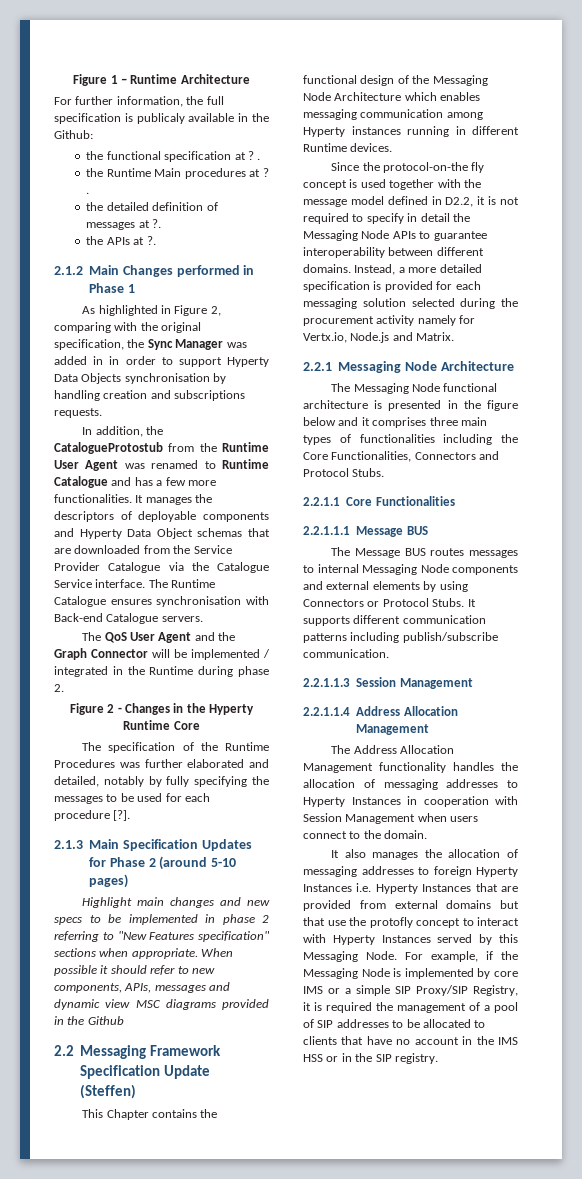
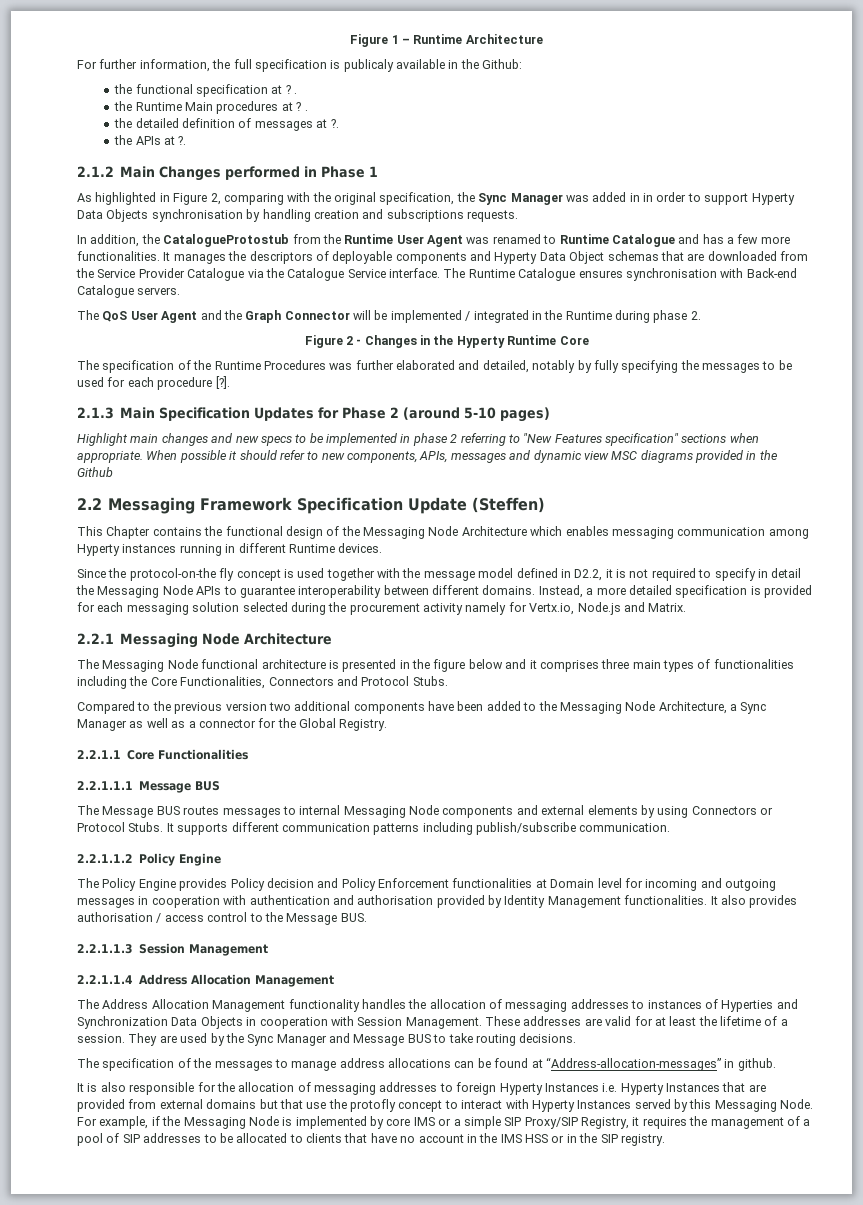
+ Compared to the previous version two additional components have been added to the Messaging Node Architecture, a Sync Manager as well as a connector for the Global Registry.
+ 2.2.1.1.2 Policy Engine
+ The Policy Engine provides Policy decision and Policy Enforcement functionalities at Domain level for incoming and outgoing messages in cooperation with authentication and authorisation provided by Identity Management functionalities. It also provides authorisation / access control to the Message BUS.
- The Address Allocation Management functionality handles the allocation of messaging addresses to Hyperty Instances in cooperation with Session Management when users connect to the domain.
- It also manages the allocation of messaging addresses to foreign Hyperty Instances i.e. Hyperty Instances that are provided from external domains but that use the protofly concept to interact with Hyperty Instances served by this Messaging Node.
+ The Address Allocation Management functionality handles the allocation of messaging addresses to instances of Hyperties and Synchronization Data Objects in cooperation with Session Management. These addresses are valid for at least the lifetime of a session. They are used by the Sync Manager and Message BUS to take routing decisions.
+ The specification of the messages to manage address allocations can be found at “Address-allocation-messages” in github.
+ It is also responsible for the allocation of messaging addresses to foreign Hyperty Instances i.e. Hyperty Instances that are provided from external domains but that use the protofly concept to interact with Hyperty Instances served by this Messaging Node.
- For example, if the Messaging Node is implemented by core IMS or a simple SIP Proxy/SIP Registry, it is required the management of a pool of SIP addresses to be allocated to clients that have no account in the IMS HSS or in the SIP registry.
+ For example, if the Messaging Node is implemented by core IMS or a simple SIP Proxy/SIP Registry, it requires the management of a pool of SIP addresses to be allocated to clients that have no account in the IMS HSS or in the SIP registry.

